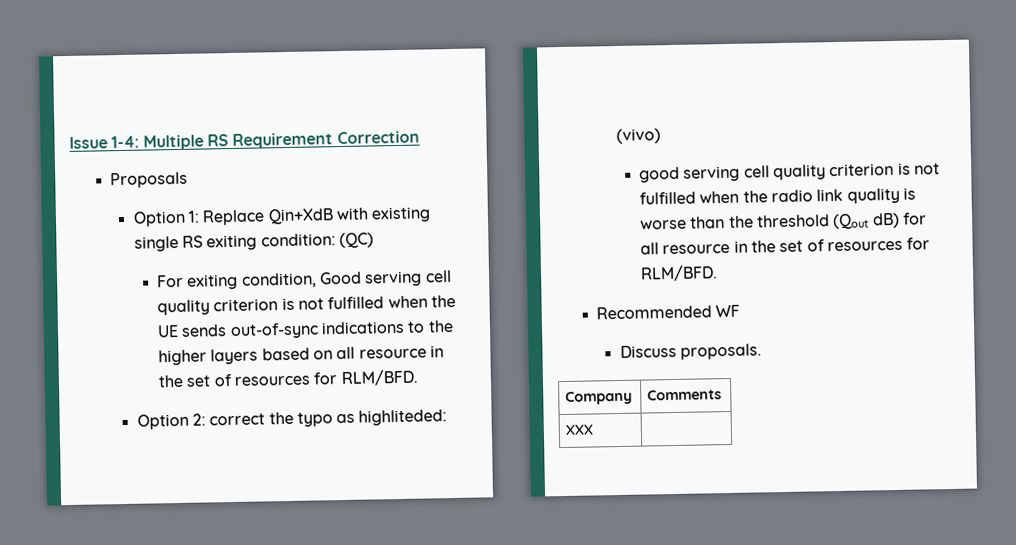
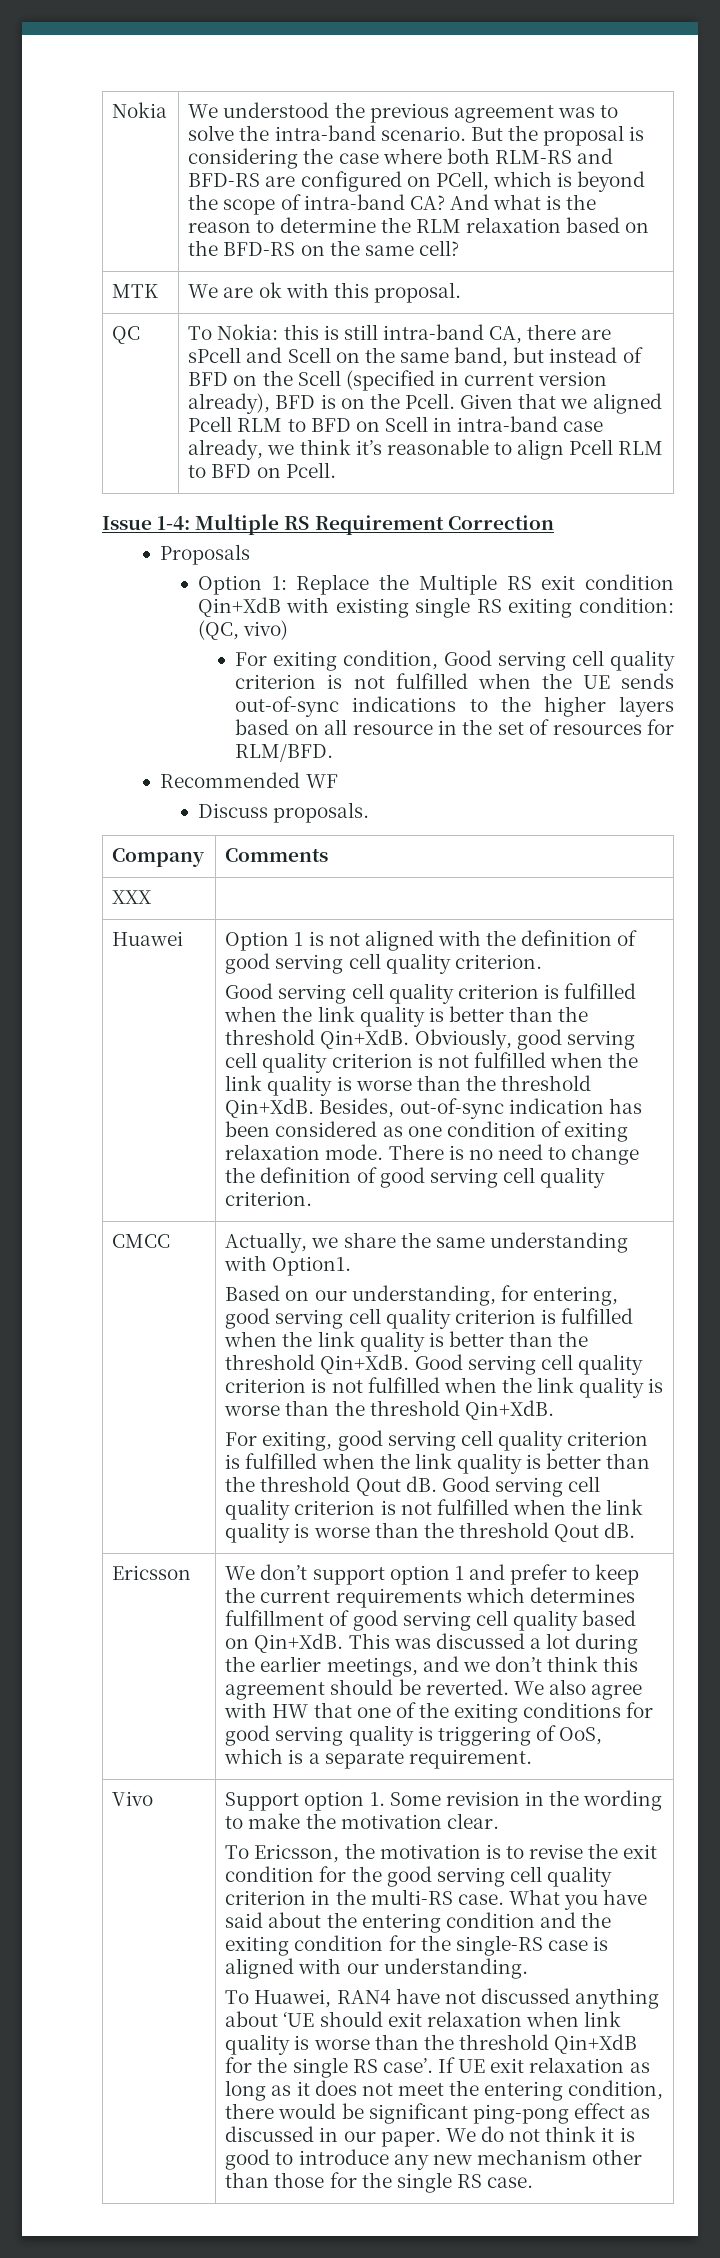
+ Nokia | We understood the previous agreement was to solve the intra-band scenario. But the proposal is considering the case where both RLM-RS and BFD-RS are configured on PCell, which is beyond the scope of intra-band CA? And what is the reason to determine the RLM relaxation based on the BFD-RS on the same cell?
+ MTK | We are ok with this proposal.
+ QC | To Nokia: this is still intra-band CA, there are sPcell and Scell on the same band, but instead of BFD on the Scell (specified in current version already), BFD is on the Pcell. Given that we aligned Pcell RLM to BFD on Scell in intra-band case already, we think it’s reasonable to align Pcell RLM to BFD on Pcell.
- Option 1: Replace Qin+XdB with existing single RS exiting condition: (QC)
+ Option 1: Replace the Multiple RS exit condition Qin+XdB with existing single RS exiting condition: (QC, vivo)
- Option 2: correct the typo as highliteded: (vivo)
- good serving cell quality criterion is not fulfilled when the radio link quality is worse than the threshold (Qout dB) for all resource in the set of resources for RLM/BFD.
+ Huawei | Option 1 is not aligned with the definition of good serving cell quality criterion.
+ Good serving cell quality criterion is fulfilled when the link quality is better than the threshold Qin+XdB. Obviously, good serving cell quality criterion is not fulfilled when the link quality is worse than the threshold Qin+XdB. Besides, out-of-sync indication has been considered as one condition of exiting relaxation mode. There is no need to change the definition of good serving cell quality criterion.
+ CMCC | Actually, we share the same understanding with Option1.
+ Based on our understanding, for entering, good serving cell quality criterion is fulfilled when the link quality is better than the threshold Qin+XdB. Good serving cell quality criterion is not fulfilled when the link quality is worse than the threshold Qin+XdB.
+ For exiting, good serving cell quality criterion is fulfilled when the link quality is better than the threshold Qout dB. Good serving cell quality criterion is not fulfilled when the link quality is worse than the threshold Qout dB.
+ Ericsson | We don’t support option 1 and prefer to keep the current requirements which determines fulfillment of good serving cell quality based on Qin+XdB. This was discussed a lot during the earlier meetings, and we don’t think this agreement should be reverted. We also agree with HW that one of the exiting conditions for good serving quality is triggering of OoS, which is a separate requirement.
+ Vivo | Support option 1. Some revision in the wording to make the motivation clear.
+ To Ericsson, the motivation is to revise the exit condition for the good serving cell quality criterion in the multi-RS case. What you have said about the entering condition and the exiting condition for the single-RS case is aligned with our understanding.
+ To Huawei, RAN4 have not discussed anything about ‘UE should exit relaxation when link quality is worse than the threshold Qin+XdB for the single RS case’. If UE exit relaxation as long as it does not meet the entering condition, there would be significant ping-pong effect as discussed in our paper. We do not think it is good to introduce any new mechanism other than those for the single RS case.

